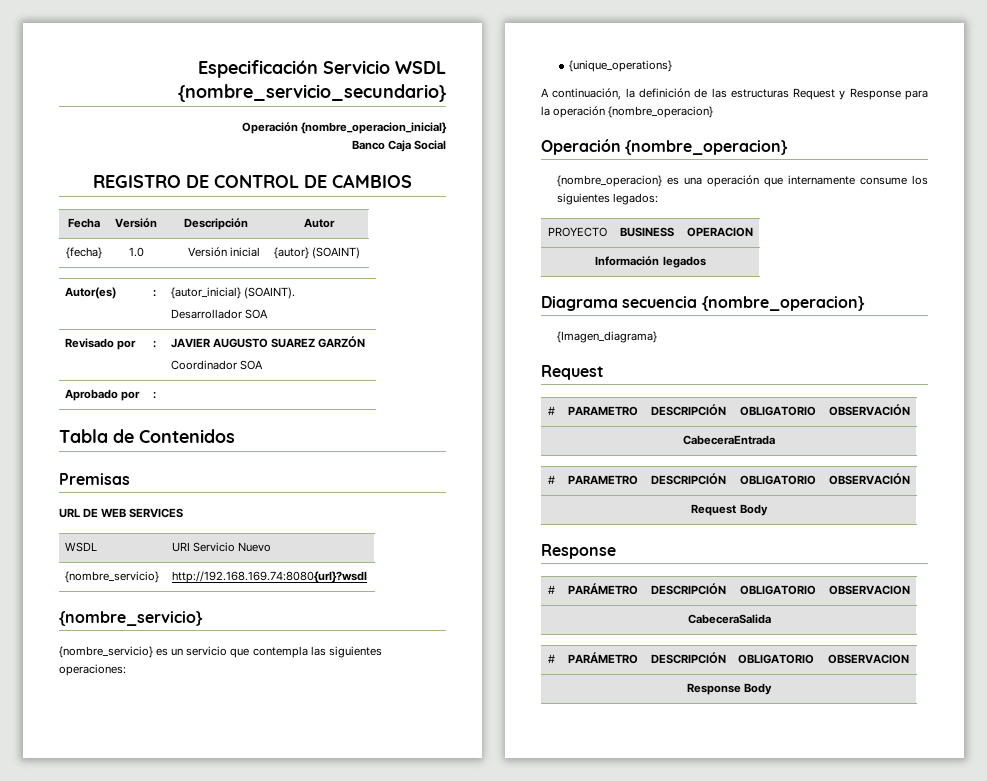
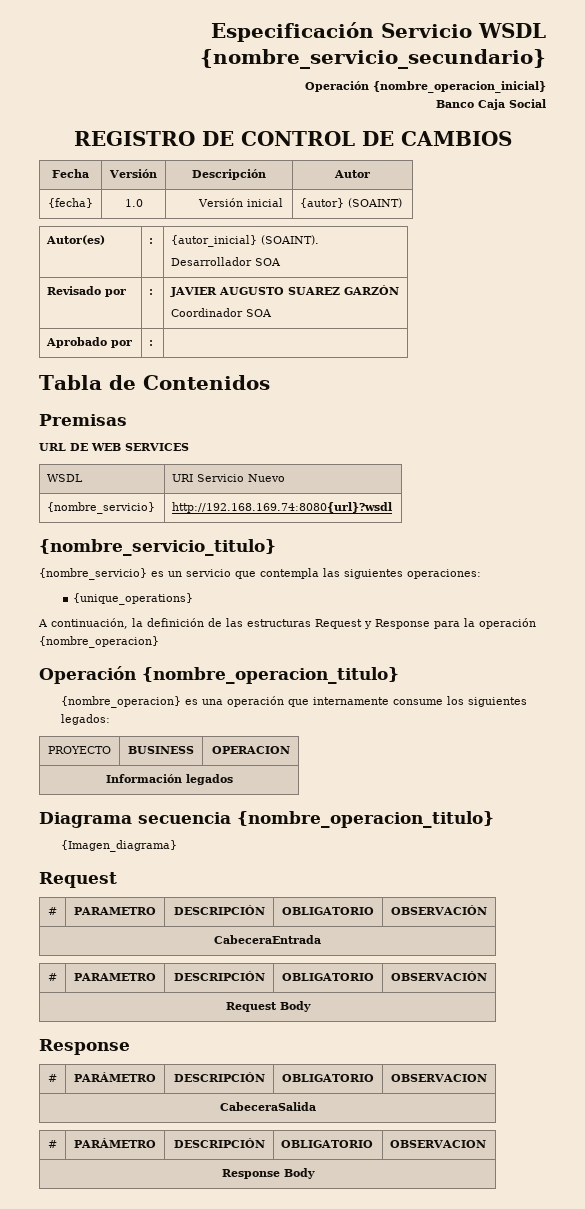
  {nombre_servicio} | http://192.168.169.74:8080{url}?wsdl
- {nombre_servicio}
+ {nombre_servicio_titulo}
- Operación {nombre_operacion}
+ Operación {nombre_operacion_titulo}
- Diagrama secuencia {nombre_operacion}
+ Diagrama secuencia {nombre_operacion_titulo}

